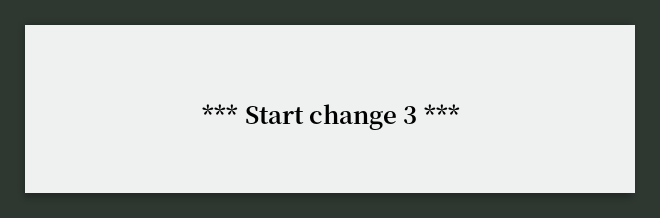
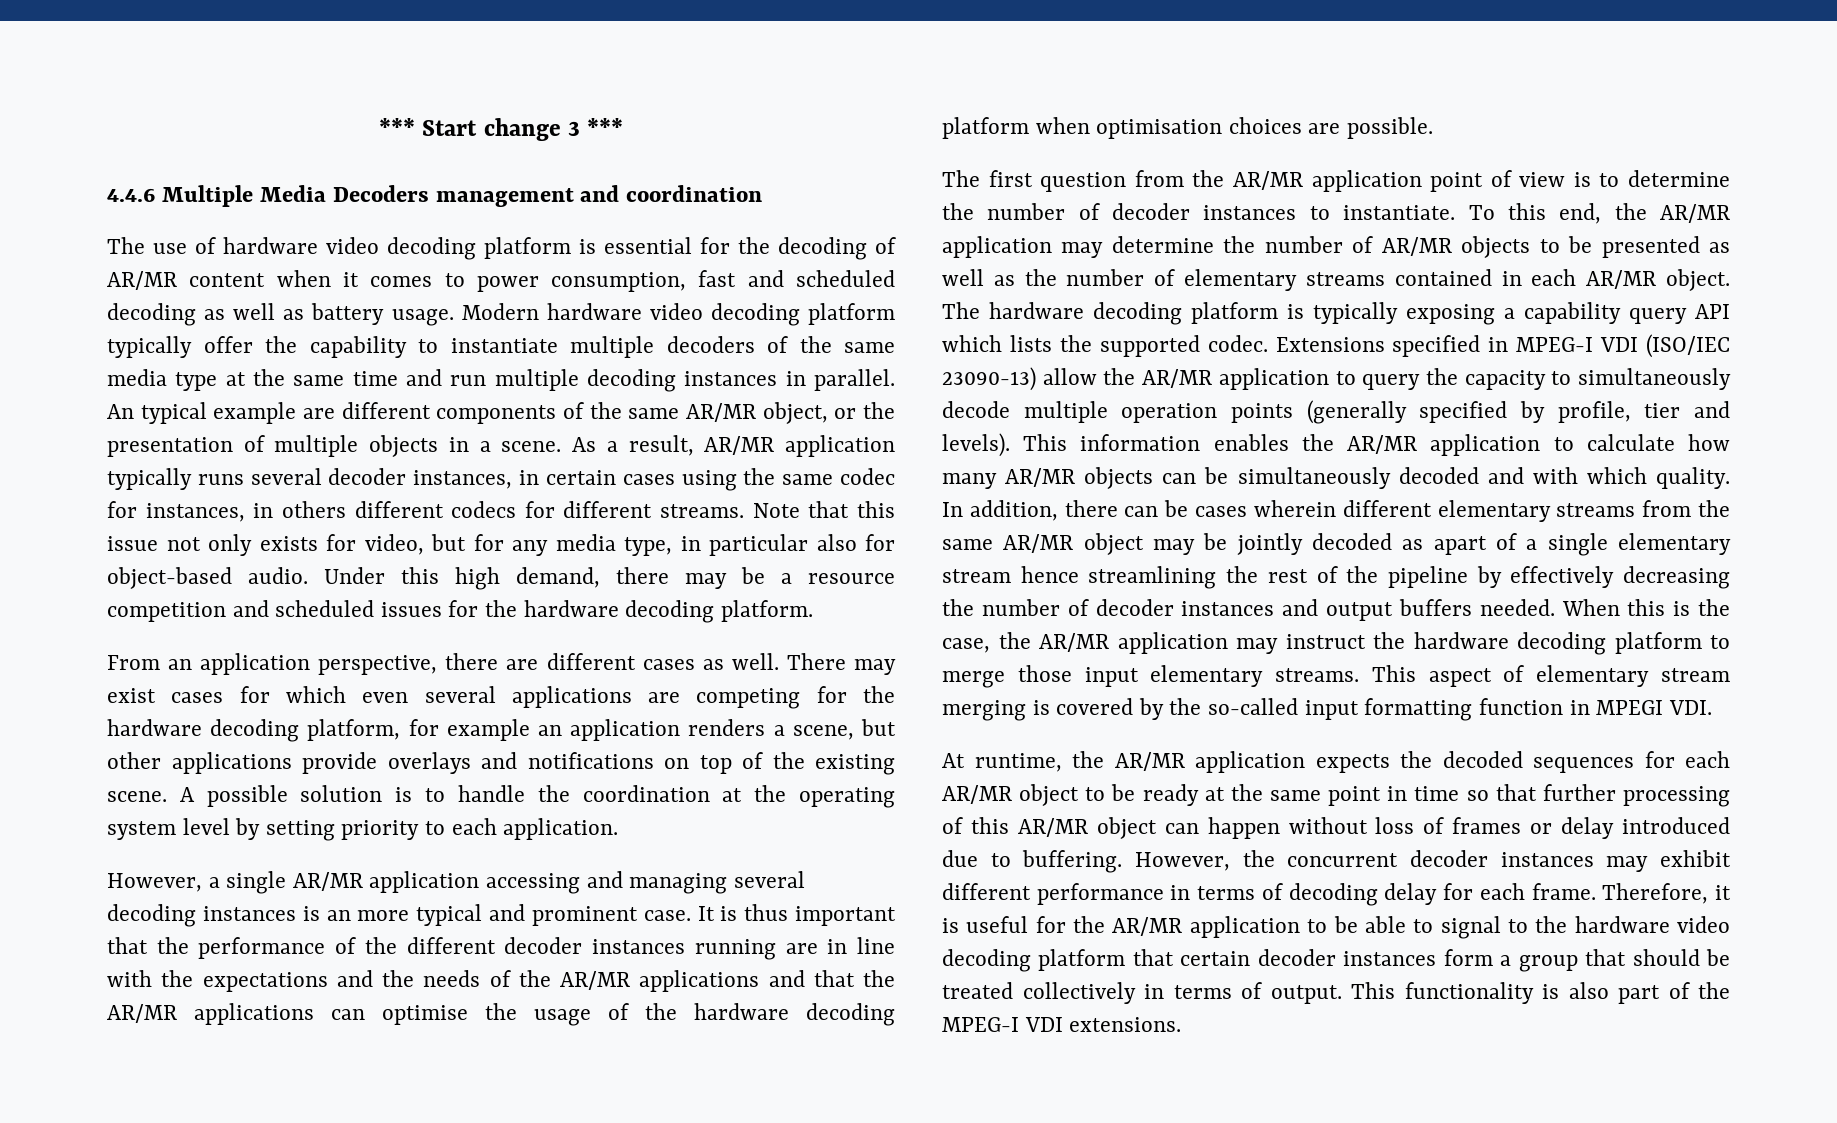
+ 4.4.6 Multiple Media Decoders management and coordination
+ The use of hardware video decoding platform is essential for the decoding of AR/MR content when it comes to power consumption, fast and scheduled decoding as well as battery usage. Modern hardware video decoding platform typically offer the capability to instantiate multiple decoders of the same media type at the same time and run multiple decoding instances in parallel. An typical example are different components of the same AR/MR object, or the presentation of multiple objects in a scene. As a result, AR/MR application typically runs several decoder instances, in certain cases using the same codec for instances, in others different codecs for different streams. Note that this issue not only exists for video, but for any media type, in particular also for object-based audio. Under this high demand, there may be a resource competition and scheduled issues for the hardware decoding platform.
+ From an application perspective, there are different cases as well. There may exist cases for which even several applications are competing for the hardware decoding platform, for example an application renders a scene, but other applications provide overlays and notifications on top of the existing scene. A possible solution is to handle the coordination at the operating system level by setting priority to each application.
+ However, a single AR/MR application accessing and managing several decoding instances is an more typical and prominent case. It is thus important that the performance of the different decoder instances running are in line with the expectations and the needs of the AR/MR applications and that the AR/MR applications can optimise the usage of the hardware decoding platform when optimisation choices are possible.
+ The first question from the AR/MR application point of view is to determine the number of decoder instances to instantiate. To this end, the AR/MR application may determine the number of AR/MR objects to be presented as well as the number of elementary streams contained in each AR/MR object. The hardware decoding platform is typically exposing a capability query API which lists the supported codec. Extensions specified in MPEG-I VDI (ISO/IEC 23090-13) allow the AR/MR application to query the capacity to simultaneously decode multiple operation points (generally specified by profile, tier and levels). This information enables the AR/MR application to calculate how many AR/MR objects can be simultaneously decoded and with which quality. In addition, there can be cases wherein different elementary streams from the same AR/MR object may be jointly decoded as apart of a single elementary stream hence streamlining the rest of the pipeline by effectively decreasing the number of decoder instances and output buffers needed. When this is the case, the AR/MR application may instruct the hardware decoding platform to merge those input elementary streams. This aspect of elementary stream merging is covered by the so-called input formatting function in MPEGI VDI.
+ At runtime, the AR/MR application expects the decoded sequences for each AR/MR object to be ready at the same point in time so that further processing of this AR/MR object can happen without loss of frames or delay introduced due to buffering. However, the concurrent decoder instances may exhibit different performance in terms of decoding delay for each frame. Therefore, it is useful for the AR/MR application to be able to signal to the hardware video decoding platform that certain decoder instances form a group that should be treated collectively in terms of output. This functionality is also part of the MPEG-I VDI extensions.

